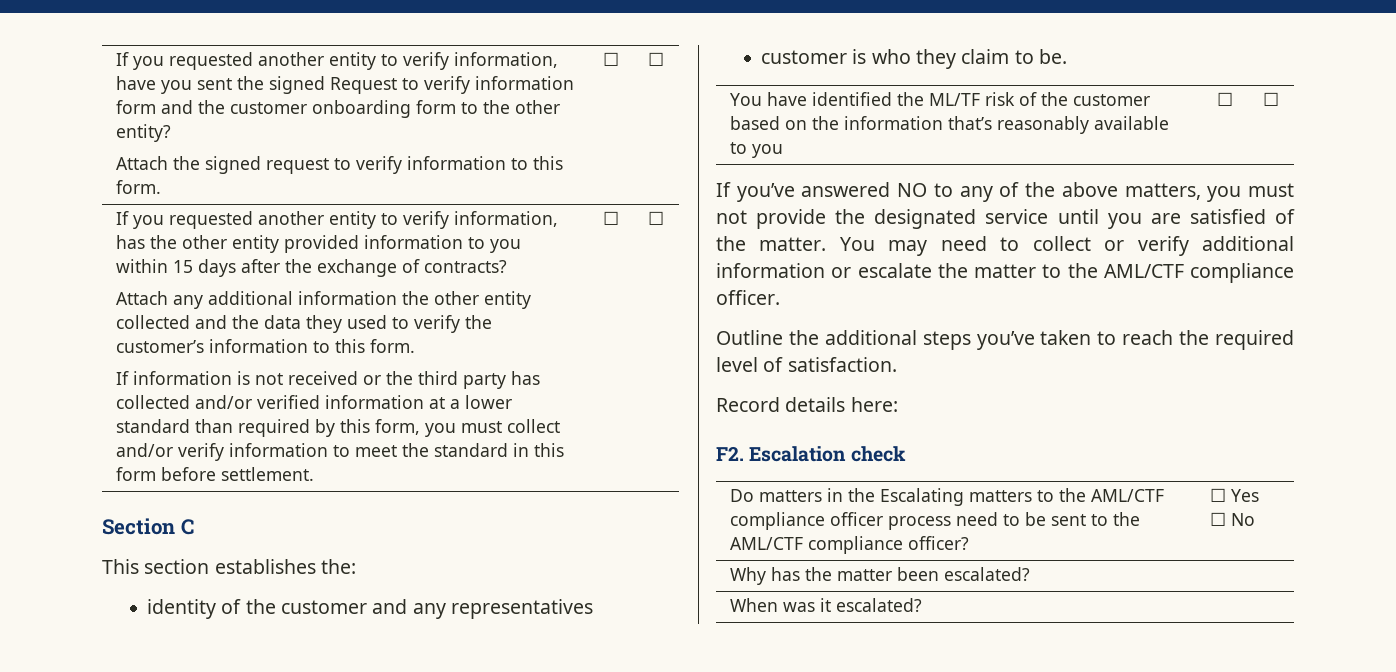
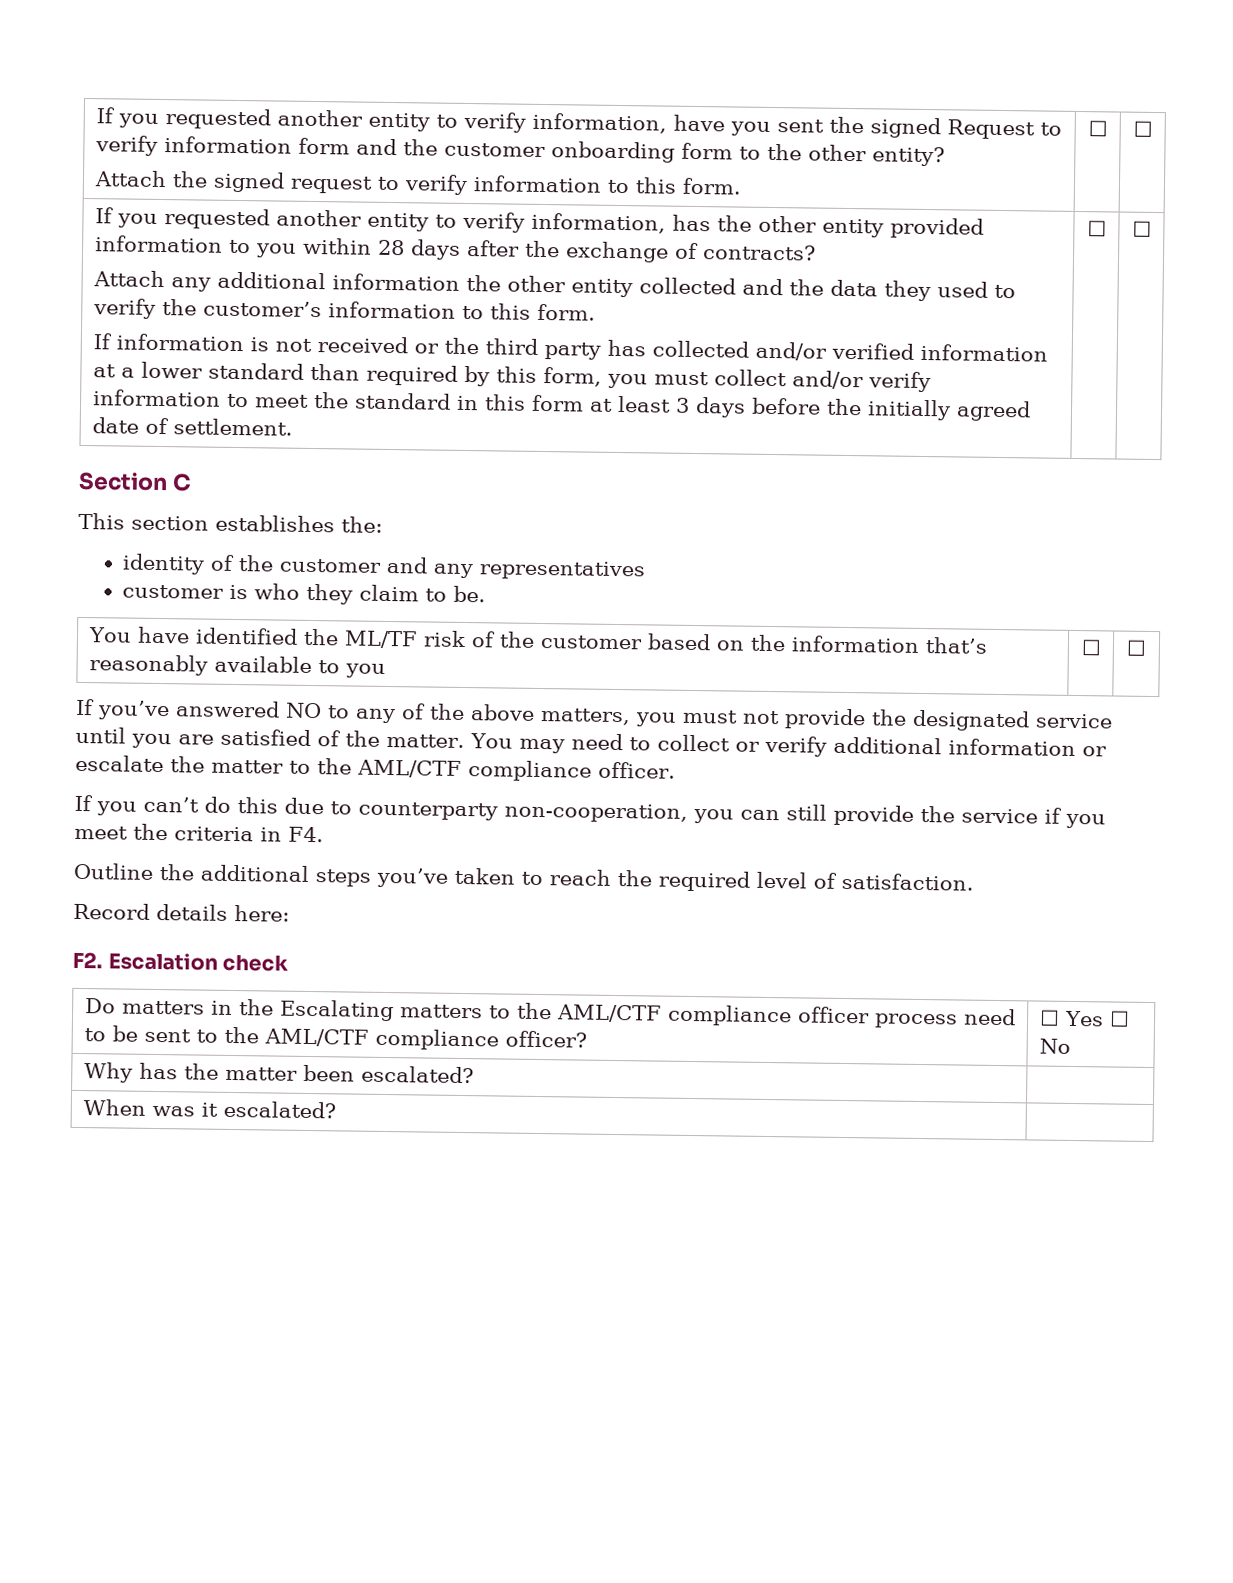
- If you requested another entity to verify information, has the other entity provided information to you within 15 days after the exchange of contracts?
+ If you requested another entity to verify information, has the other entity provided information to you within 28 days after the exchange of contracts?
- If information is not received or the third party has collected and/or verified information at a lower standard than required by this form, you must collect and/or verify information to meet the standard in this form before settlement.
+ If information is not received or the third party has collected and/or verified information at a lower standard than required by this form, you must collect and/or verify information to meet the standard in this form at least 3 days before the initially agreed date of settlement.
+ If you can’t do this due to counterparty non-cooperation, you can still provide the service if you meet the criteria in F4.

